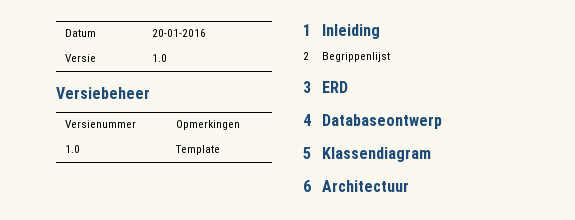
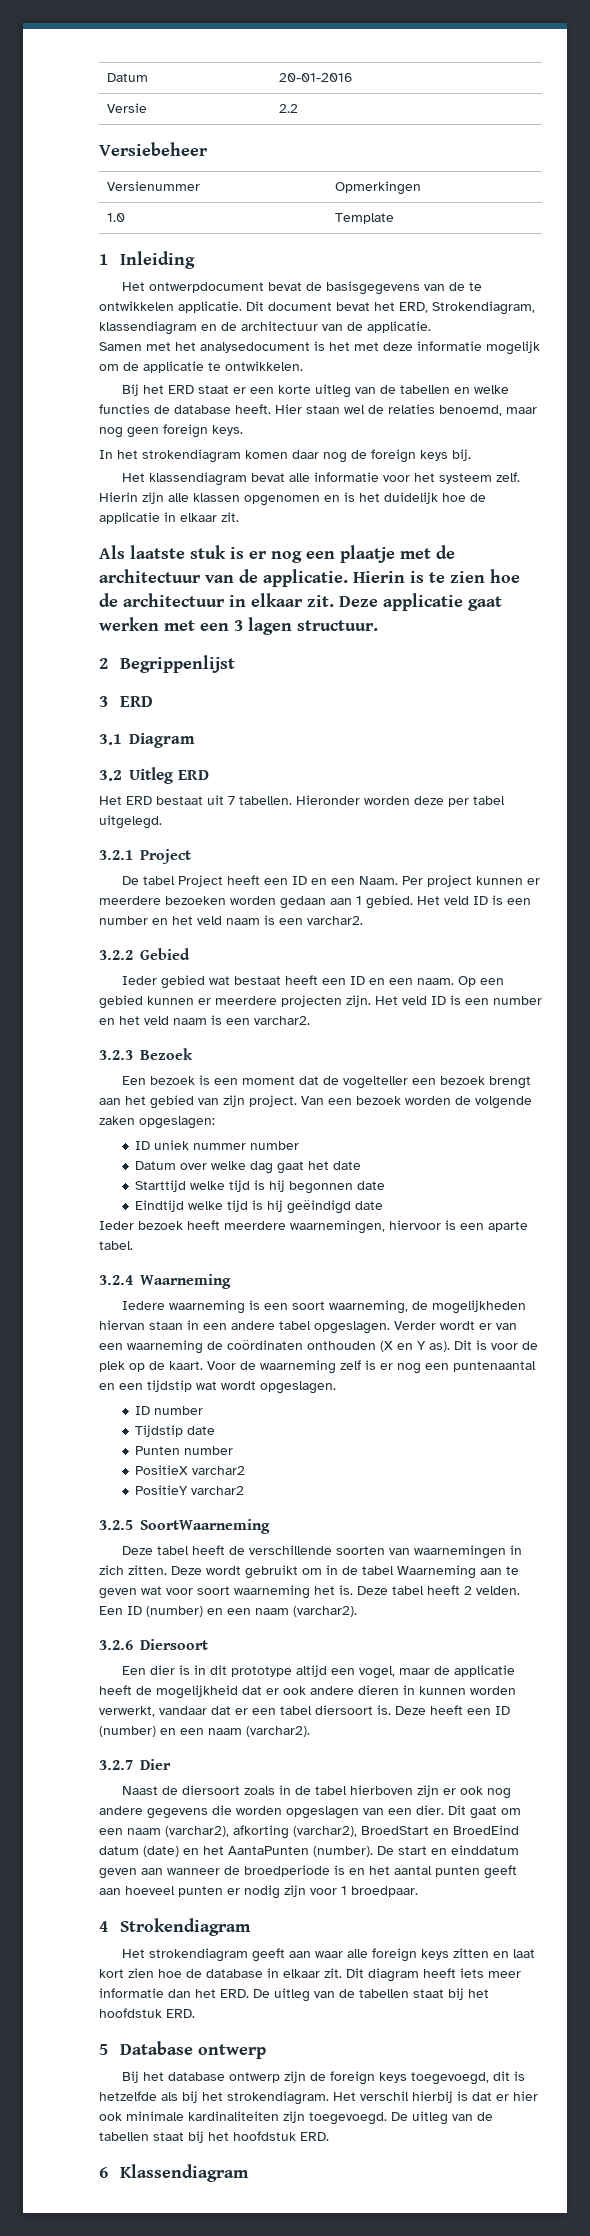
- Versie | 1.0
+ Versie | 2.2
+ Het ontwerpdocument bevat de basisgegevens van de te ontwikkelen applicatie. Dit document bevat het ERD, Strokendiagram, klassendiagram en de architectuur van de applicatie.
+ Samen met het analysedocument is het met deze informatie mogelijk om de applicatie te ontwikkelen.
+ Bij het ERD staat er een korte uitleg van de tabellen en welke functies de database heeft. Hier staan wel de relaties benoemd, maar nog geen foreign keys.
+ In het strokendiagram komen daar nog de foreign keys bij.
+ Het klassendiagram bevat alle informatie voor het systeem zelf. Hierin zijn alle klassen opgenomen en is het duidelijk hoe de applicatie in elkaar zit.
+ Als laatste stuk is er nog een plaatje met de architectuur van de applicatie. Hierin is te zien hoe de architectuur in elkaar zit. Deze applicatie gaat werken met een 3 lagen structuur.
  2 Begrippenlijst
  3 ERD
- 4 Databaseontwerp
- 5 Klassendiagram
+ 3.1 Diagram
+ 3.2 Uitleg ERD
+ Het ERD bestaat uit 7 tabellen. Hieronder worden deze per tabel uitgelegd.
+ 3.2.1 Project
+ De tabel Project heeft een ID en een Naam. Per project kunnen er meerdere bezoeken worden gedaan aan 1 gebied. Het veld ID is een number en het veld naam is een varchar2.
+ 3.2.2 Gebied
+ Ieder gebied wat bestaat heeft een ID en een naam. Op een gebied kunnen er meerdere projecten zijn. Het veld ID is een number en het veld naam is een varchar2.
+ 3.2.3 Bezoek
+ Een bezoek is een moment dat de vogelteller een bezoek brengt aan het gebied van zijn project. Van een bezoek worden de volgende zaken opgeslagen:
+ ID uniek nummer number
+ Datum over welke dag gaat het date
+ Starttijd welke tijd is hij begonnen date
+ Eindtijd welke tijd is hij geëindigd date
+ Ieder bezoek heeft meerdere waarnemingen, hiervoor is een aparte tabel.
+ 3.2.4 Waarneming
+ Iedere waarneming is een soort waarneming, de mogelijkheden hiervan staan in een andere tabel opgeslagen. Verder wordt er van een waarneming de coördinaten onthouden (X en Y as). Dit is voor de plek op de kaart. Voor de waarneming zelf is er nog een puntenaantal en een tijdstip wat wordt opgeslagen.
+ ID number
+ Tijdstip date
+ Punten number
+ PositieX varchar2
+ PositieY varchar2
+ 3.2.5 SoortWaarneming
+ Deze tabel heeft de verschillende soorten van waarnemingen in zich zitten. Deze wordt gebruikt om in de tabel Waarneming aan te geven wat voor soort waarneming het is. Deze tabel heeft 2 velden. Een ID (number) en een naam (varchar2).
+ 3.2.6 Diersoort
+ Een dier is in dit prototype altijd een vogel, maar de applicatie heeft de mogelijkheid dat er ook andere dieren in kunnen worden verwerkt, vandaar dat er een tabel diersoort is. Deze heeft een ID (number) en een naam (varchar2).
+ 3.2.7 Dier
+ Naast de diersoort zoals in de tabel hierboven zijn er ook nog andere gegevens die worden opgeslagen van een dier. Dit gaat om een naam (varchar2), afkorting (varchar2), BroedStart en BroedEind datum (date) en het AantaPunten (number). De start en einddatum geven aan wanneer de broedperiode is en het aantal punten geeft aan hoeveel punten er nodig zijn voor 1 broedpaar.
+ 4 Strokendiagram
+ Het strokendiagram geeft aan waar alle foreign keys zitten en laat kort zien hoe de database in elkaar zit. Dit diagram heeft iets meer informatie dan het ERD. De uitleg van de tabellen staat bij het hoofdstuk ERD.
+ 5 Database ontwerp
+ Bij het database ontwerp zijn de foreign keys toegevoegd, dit is hetzelfde als bij het strokendiagram. Het verschil hierbij is dat er hier ook minimale kardinaliteiten zijn toegevoegd. De uitleg van de tabellen staat bij het hoofdstuk ERD.
+ 6 Klassendiagram
- 6 Architectuur

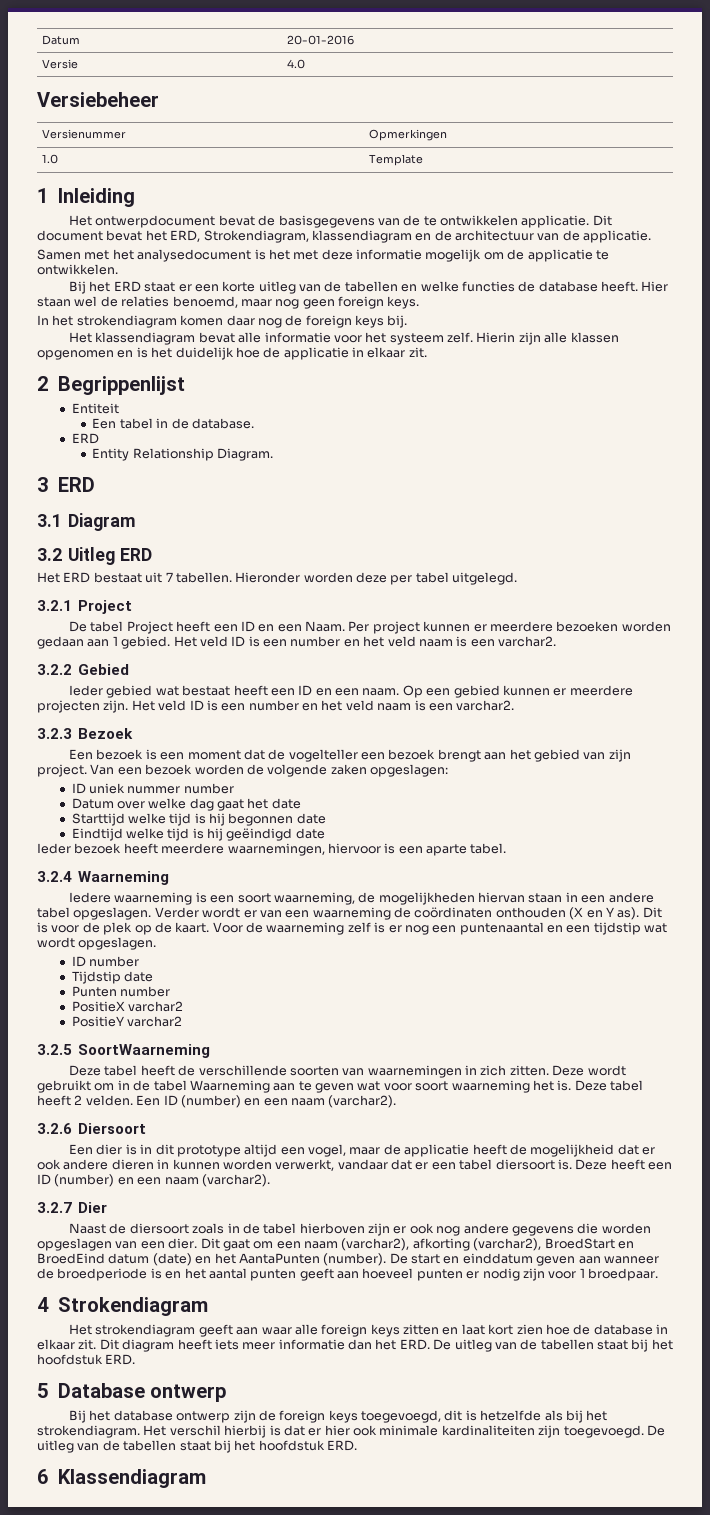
- Versie | 2.2
+ Versie | 4.0
- Als laatste stuk is er nog een plaatje met de architectuur van de applicatie. Hierin is te zien hoe de architectuur in elkaar zit. Deze applicatie gaat werken met een 3 lagen structuur.
  2 Begrippenlijst
+ Entiteit
+ Een tabel in de database.
+ ERD
+ Entity Relationship Diagram.

